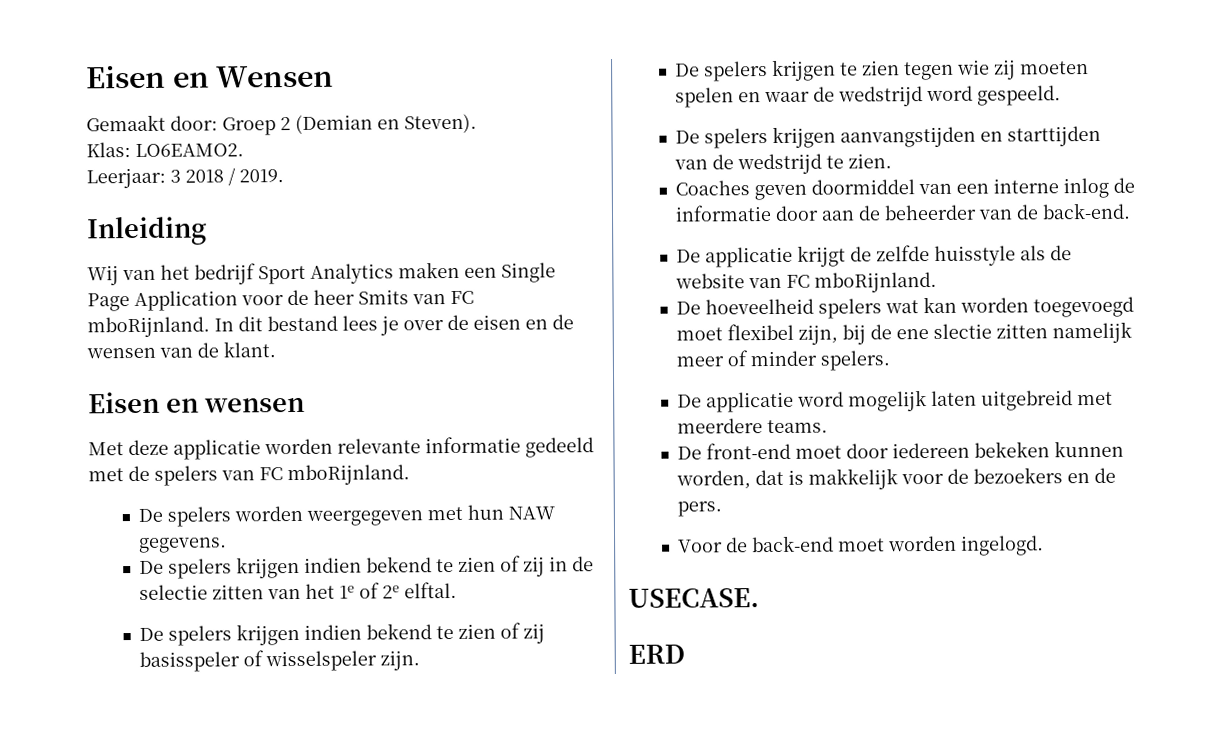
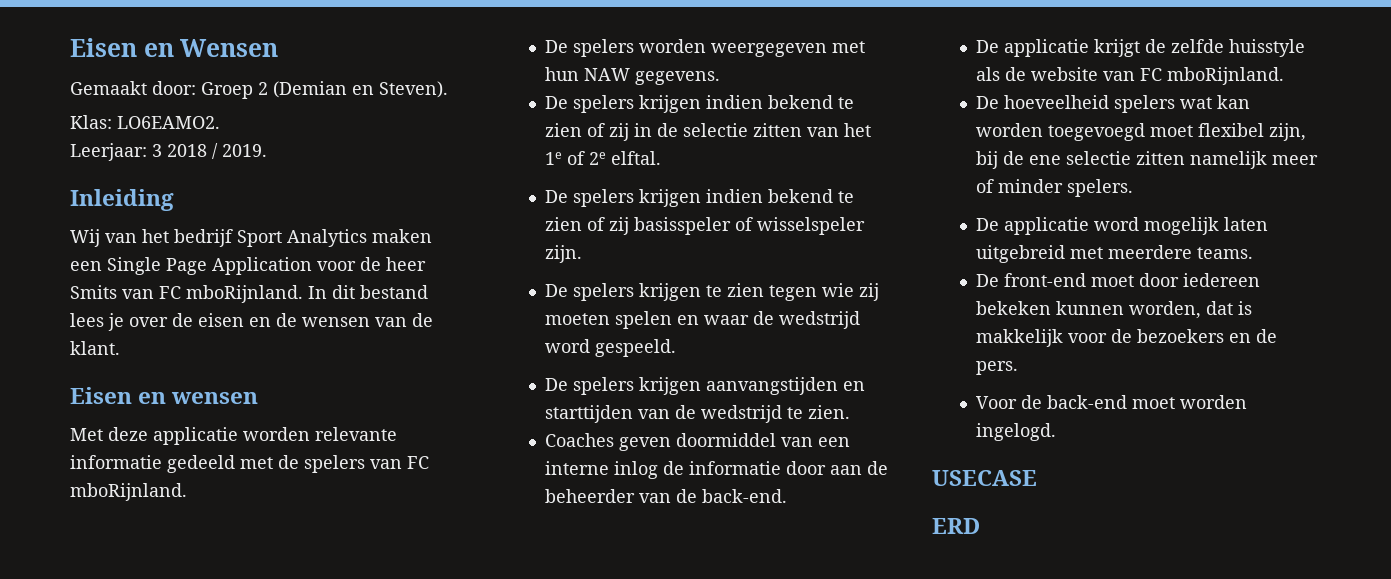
- De hoeveelheid spelers wat kan worden toegevoegd moet flexibel zijn, bij de ene slectie zitten namelijk meer of minder spelers.
+ De hoeveelheid spelers wat kan worden toegevoegd moet flexibel zijn, bij de ene selectie zitten namelijk meer of minder spelers.
- USECASE.
+ USECASE

